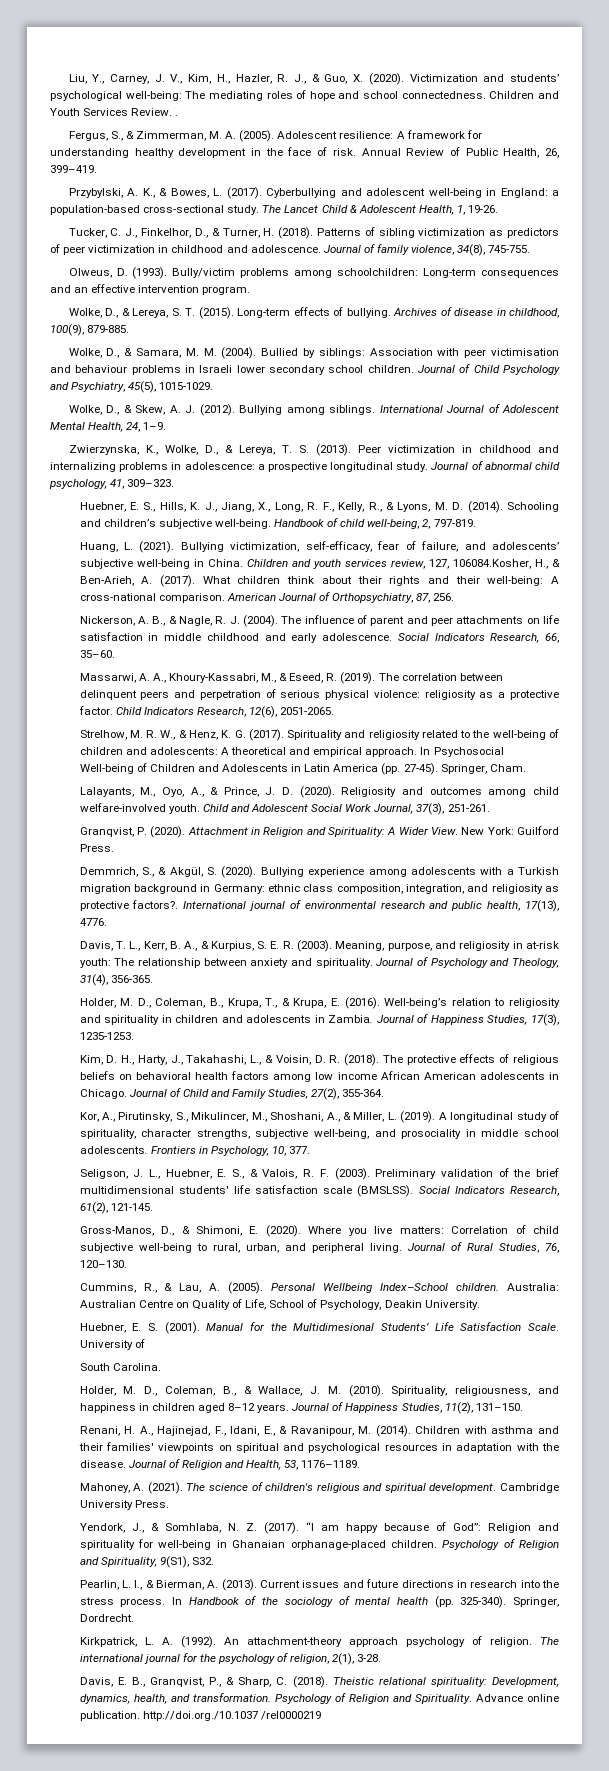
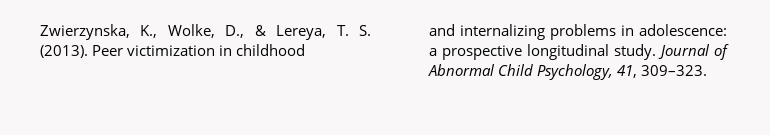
- Liu, Y., Carney, J. V., Kim, H., Hazler, R. J., & Guo, X. (2020). Victimization and students’ psychological well-being: The mediating roles of hope and school connectedness. Children and Youth Services Review. .
- Fergus, S., & Zimmerman, M. A. (2005). Adolescent resilience: A framework for understanding healthy development in the face of risk. Annual Review of Public Health, 26, 399–419.
- Przybylski, A. K., & Bowes, L. (2017). Cyberbullying and adolescent well-being in England: a population-based cross-sectional study. The Lancet Child & Adolescent Health, 1, 19-26.
- Tucker, C. J., Finkelhor, D., & Turner, H. (2018). Patterns of sibling victimization as predictors of peer victimization in childhood and adolescence. Journal of family violence, 34(8), 745-755.
- Olweus, D. (1993). Bully/victim problems among schoolchildren: Long-term consequences and an effective intervention program.
- Wolke, D., & Lereya, S. T. (2015). Long-term effects of bullying. Archives of disease in childhood, 100(9), 879-885.
- Wolke, D., & Samara, M. M. (2004). Bullied by siblings: Association with peer victimisation and behaviour problems in Israeli lower secondary school children. Journal of Child Psychology and Psychiatry, 45(5), 1015-1029.
- Wolke, D., & Skew, A. J. (2012). Bullying among siblings. International Journal of Adolescent Mental Health, 24, 1–9.
- Peer victimization in childhood and internalizing problems in adolescence: a prospective longitudinal study.
+ Peer victimization in childhood
+ and internalizing problems in adolescence: a prospective longitudinal study.
- Journal of abnormal child psychology, 41, 309–323.
+ Journal of Abnormal Child Psychology, 41, 309–323.
- Huebner, E. S., Hills, K. J., Jiang, X., Long, R. F., Kelly, R., & Lyons, M. D. (2014). Schooling and children’s subjective well-being. Handbook of child well-being, 2, 797-819.
- Huang, L. (2021). Bullying victimization, self-efficacy, fear of failure, and adolescents’ subjective well-being in China. Children and youth services review, 127, 106084.Kosher, H., & Ben-Arieh, A. (2017). What children think about their rights and their well-being: A cross-national comparison. American Journal of Orthopsychiatry, 87, 256.
- Nickerson, A. B., & Nagle, R. J. (2004). The influence of parent and peer attachments on life satisfaction in middle childhood and early adolescence. Social Indicators Research, 66, 35–60.
- Massarwi, A. A., Khoury-Kassabri, M., & Eseed, R. (2019). The correlation between delinquent peers and perpetration of serious physical violence: religiosity as a protective factor. Child Indicators Research, 12(6), 2051-2065.
- Strelhow, M. R. W., & Henz, K. G. (2017). Spirituality and religiosity related to the well-being of children and adolescents: A theoretical and empirical approach. In Psychosocial Well-being of Children and Adolescents in Latin America (pp. 27-45). Springer, Cham.
- Lalayants, M., Oyo, A., & Prince, J. D. (2020). Religiosity and outcomes among child welfare-involved youth. Child and Adolescent Social Work Journal, 37(3), 251-261.
- Granqvist, P. (2020). Attachment in Religion and Spirituality: A Wider View. New York: Guilford Press.
- Demmrich, S., & Akgül, S. (2020). Bullying experience among adolescents with a Turkish migration background in Germany: ethnic class composition, integration, and religiosity as protective factors?. International journal of environmental research and public health, 17(13), 4776.
- Davis, T. L., Kerr, B. A., & Kurpius, S. E. R. (2003). Meaning, purpose, and religiosity in at-risk youth: The relationship between anxiety and spirituality. Journal of Psychology and Theology, 31(4), 356-365.
- Holder, M. D., Coleman, B., Krupa, T., & Krupa, E. (2016). Well-being’s relation to religiosity and spirituality in children and adolescents in Zambia. Journal of Happiness Studies, 17(3), 1235-1253.
- Kim, D. H., Harty, J., Takahashi, L., & Voisin, D. R. (2018). The protective effects of religious beliefs on behavioral health factors among low income African American adolescents in Chicago. Journal of Child and Family Studies, 27(2), 355-364.
- Kor, A., Pirutinsky, S., Mikulincer, M., Shoshani, A., & Miller, L. (2019). A longitudinal study of spirituality, character strengths, subjective well-being, and prosociality in middle school adolescents. Frontiers in Psychology, 10, 377.
- Seligson, J. L., Huebner, E. S., & Valois, R. F. (2003). Preliminary validation of the brief multidimensional students' life satisfaction scale (BMSLSS). Social Indicators Research, 61(2), 121-145.
- Gross-Manos, D., & Shimoni, E. (2020). Where you live matters: Correlation of child subjective well-being to rural, urban, and peripheral living. Journal of Rural Studies, 76, 120–130.
- Cummins, R., & Lau, A. (2005). Personal Wellbeing Index–School children. Australia: Australian Centre on Quality of Life, School of Psychology, Deakin University.
- Huebner, E. S. (2001). Manual for the Multidimesional Students’ Life Satisfaction Scale. University of
- South Carolina.
- Holder, M. D., Coleman, B., & Wallace, J. M. (2010). Spirituality, religiousness, and happiness in children aged 8–12 years. Journal of Happiness Studies, 11(2), 131–150.
- Renani, H. A., Hajinejad, F., Idani, E., & Ravanipour, M. (2014). Children with asthma and their families' viewpoints on spiritual and psychological resources in adaptation with the disease. Journal of Religion and Health, 53, 1176–1189.
- Mahoney, A. (2021). The science of children's religious and spiritual development. Cambridge University Press.
- Yendork, J., & Somhlaba, N. Z. (2017). “I am happy because of God”: Religion and spirituality for well-being in Ghanaian orphanage-placed children. Psychology of Religion and Spirituality, 9(S1), S32.
- Pearlin, L. I., & Bierman, A. (2013). Current issues and future directions in research into the stress process. In Handbook of the sociology of mental health (pp. 325-340). Springer, Dordrecht.
- Kirkpatrick, L. A. (1992). An attachment-theory approach psychology of religion. The international journal for the psychology of religion, 2(1), 3-28.
- Davis, E. B., Granqvist, P., & Sharp, C. (2018). Theistic relational spirituality: Development, dynamics, health, and transformation. Psychology of Religion and Spirituality. Advance online publication. http://doi.org./10.1037 /rel0000219

